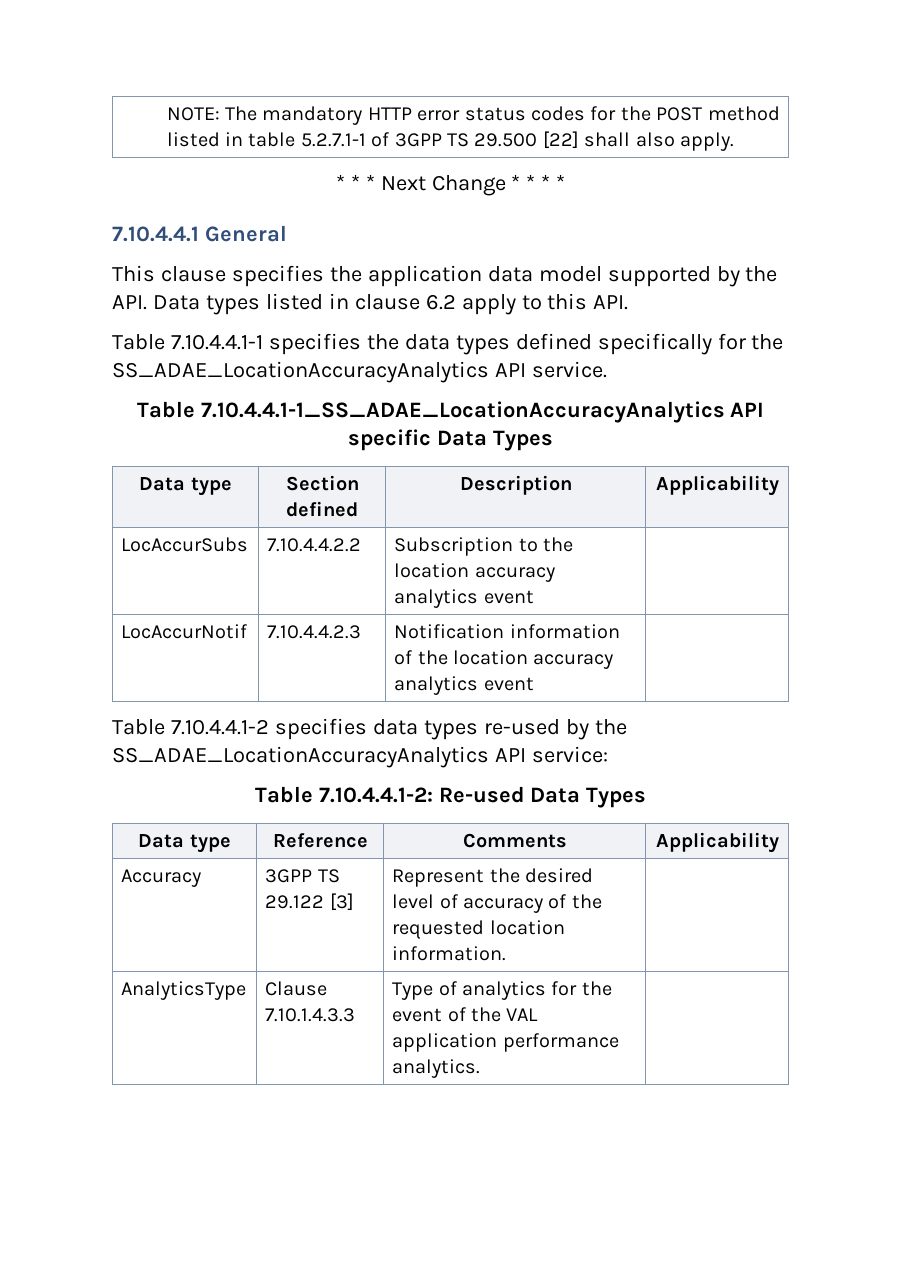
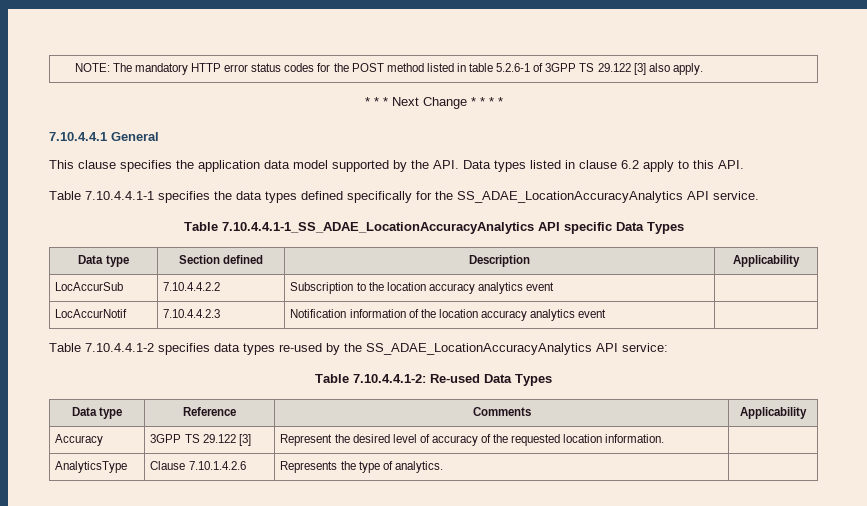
- NOTE: The mandatory HTTP error status codes for the POST method listed in table 5.2.7.1-1 of 3GPP TS 29.500 [22] shall also apply.
+ NOTE: The mandatory HTTP error status codes for the POST method listed in table 5.2.6-1 of 3GPP TS 29.122 [3] also apply.
- LocAccurSubs | 7.10.4.4.2.2 | Subscription to the location accuracy analytics event |
+ LocAccurSub | 7.10.4.4.2.2 | Subscription to the location accuracy analytics event |
- AnalyticsType | Clause 7.10.1.4.3.3 | Type of analytics for the event of the VAL application performance analytics. |
+ AnalyticsType | Clause 7.10.1.4.2.6 | Represents the type of analytics. |

